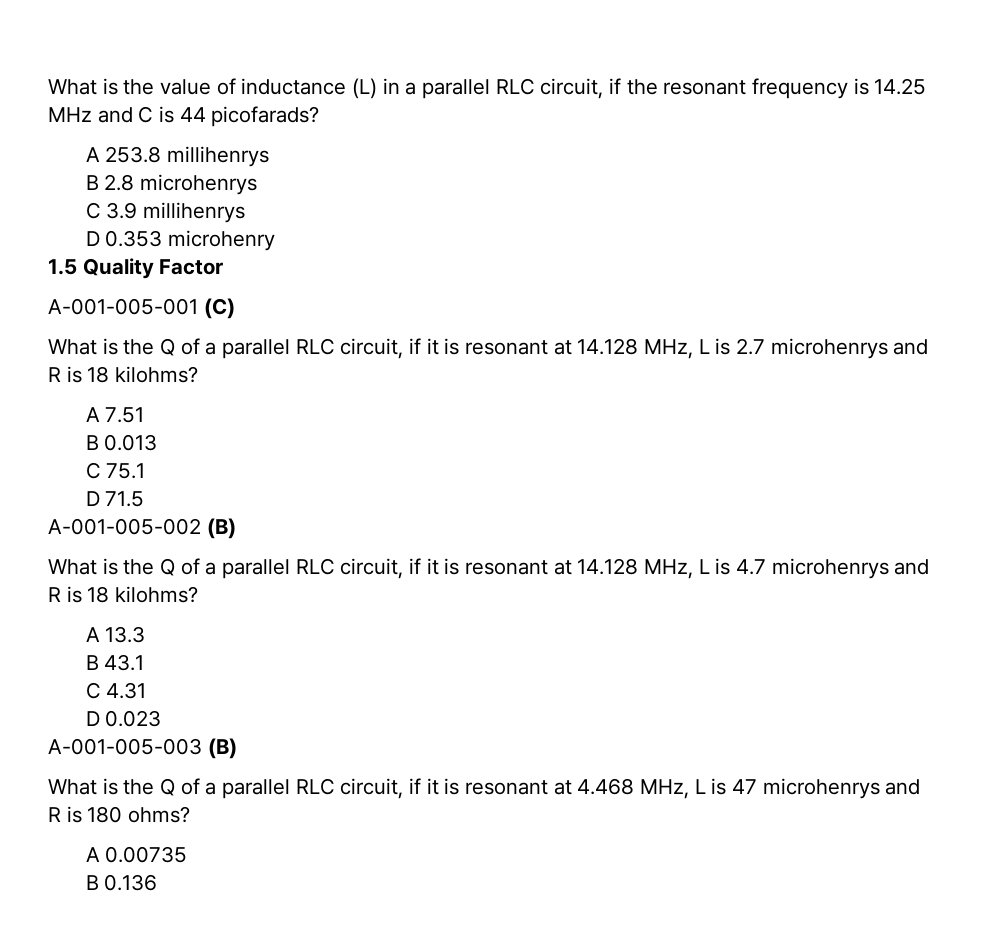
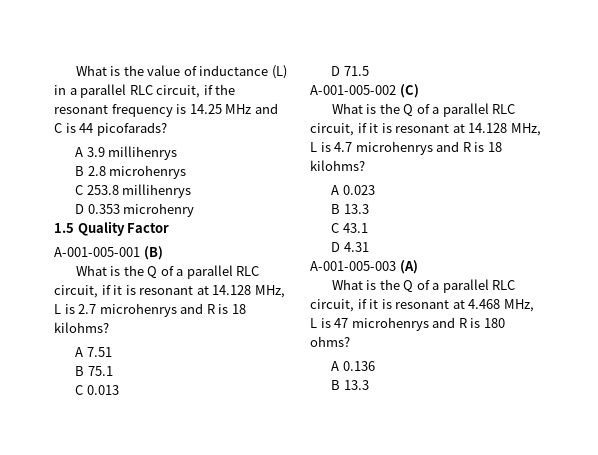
- A 253.8 millihenrys
+ A 3.9 millihenrys
- C 3.9 millihenrys
+ C 253.8 millihenrys
- A-001-005-001 (C)
+ A-001-005-001 (B)
- B 0.013
- C 75.1
+ B 75.1
+ C 0.013
- A-001-005-002 (B)
+ A-001-005-002 (C)
- A 13.3
+ A 0.023
+ B 13.3
- B 43.1
+ C 43.1
- C 4.31
+ D 4.31
- D 0.023
- A-001-005-003 (B)
+ A-001-005-003 (A)
- A 0.00735
- B 0.136
+ A 0.136
+ B 13.3

